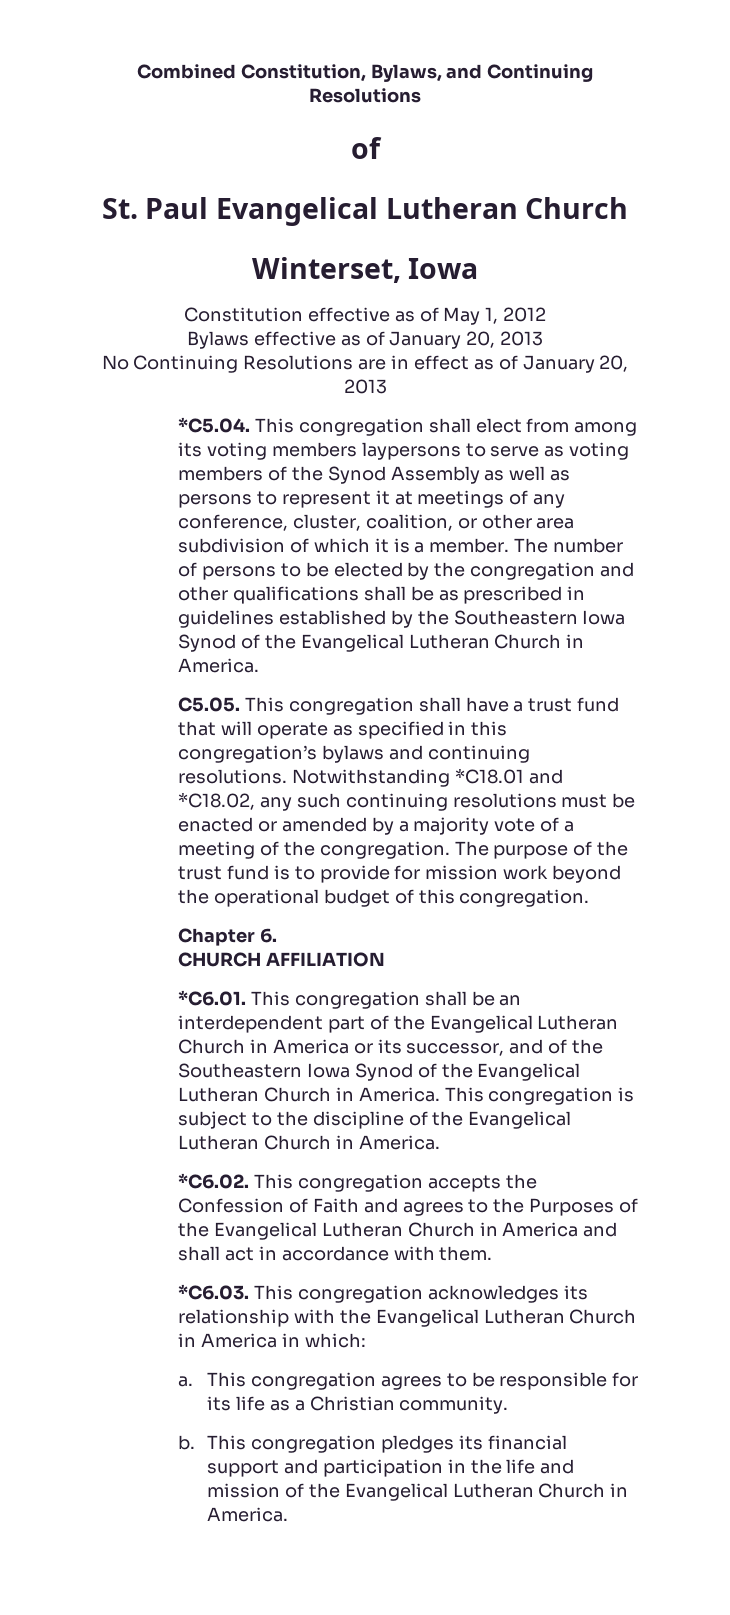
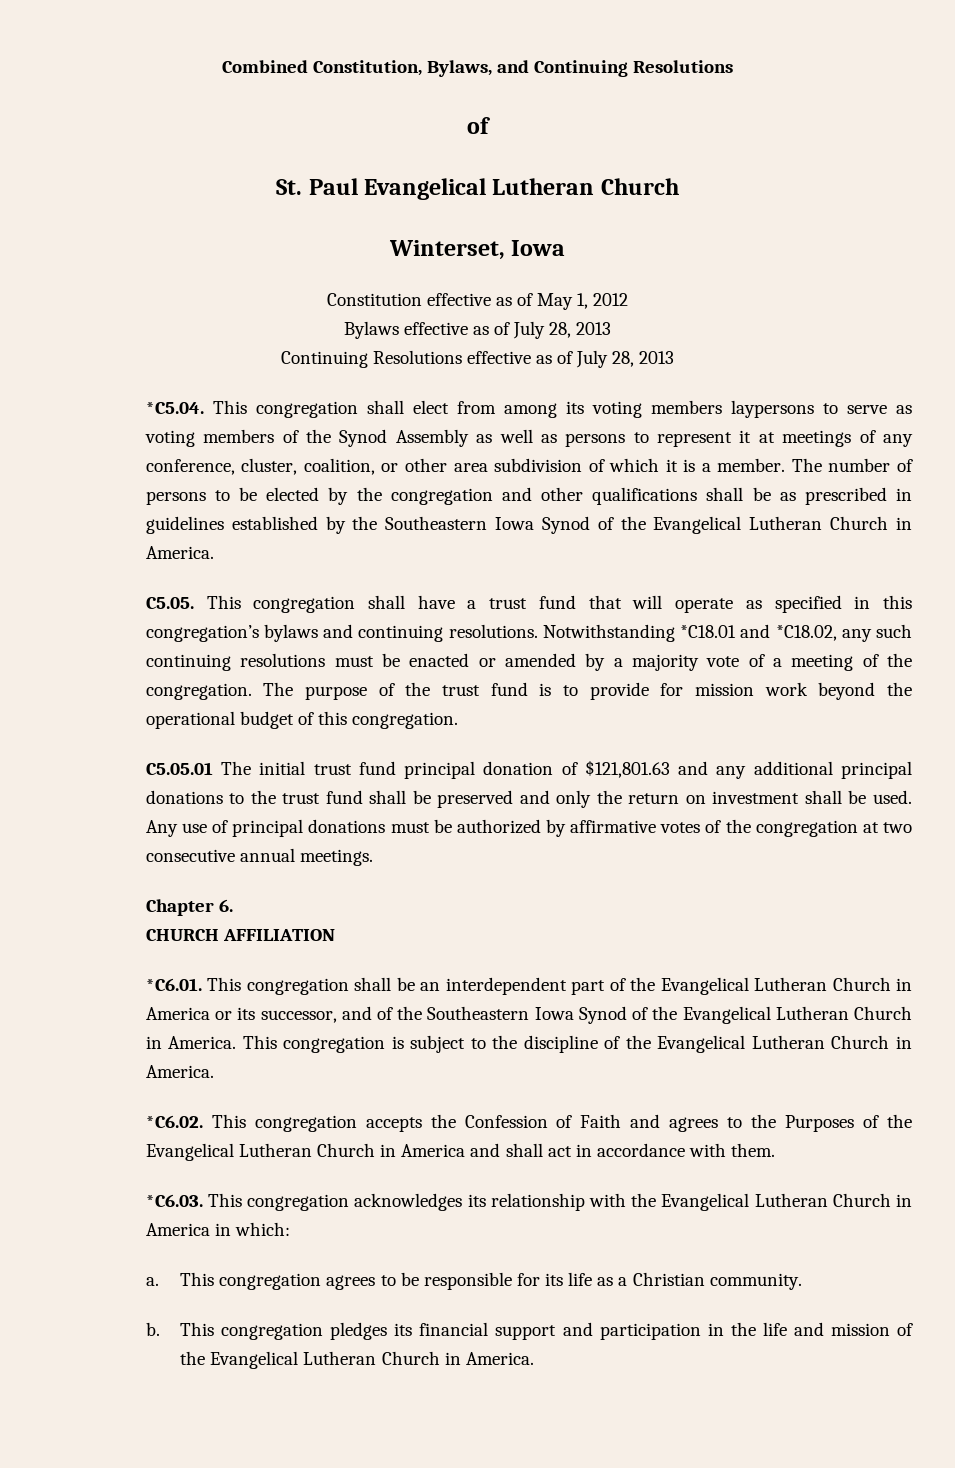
- Bylaws effective as of January 20, 2013
- No Continuing Resolutions are in effect as of January 20, 2013
+ Bylaws effective as of July 28, 2013
+ Continuing Resolutions effective as of July 28, 2013
+ C5.05.01 The initial trust fund principal donation of $121,801.63 and any additional principal donations to the trust fund shall be preserved and only the return on investment shall be used. Any use of principal donations must be authorized by affirmative votes of the congregation at two consecutive annual meetings.

